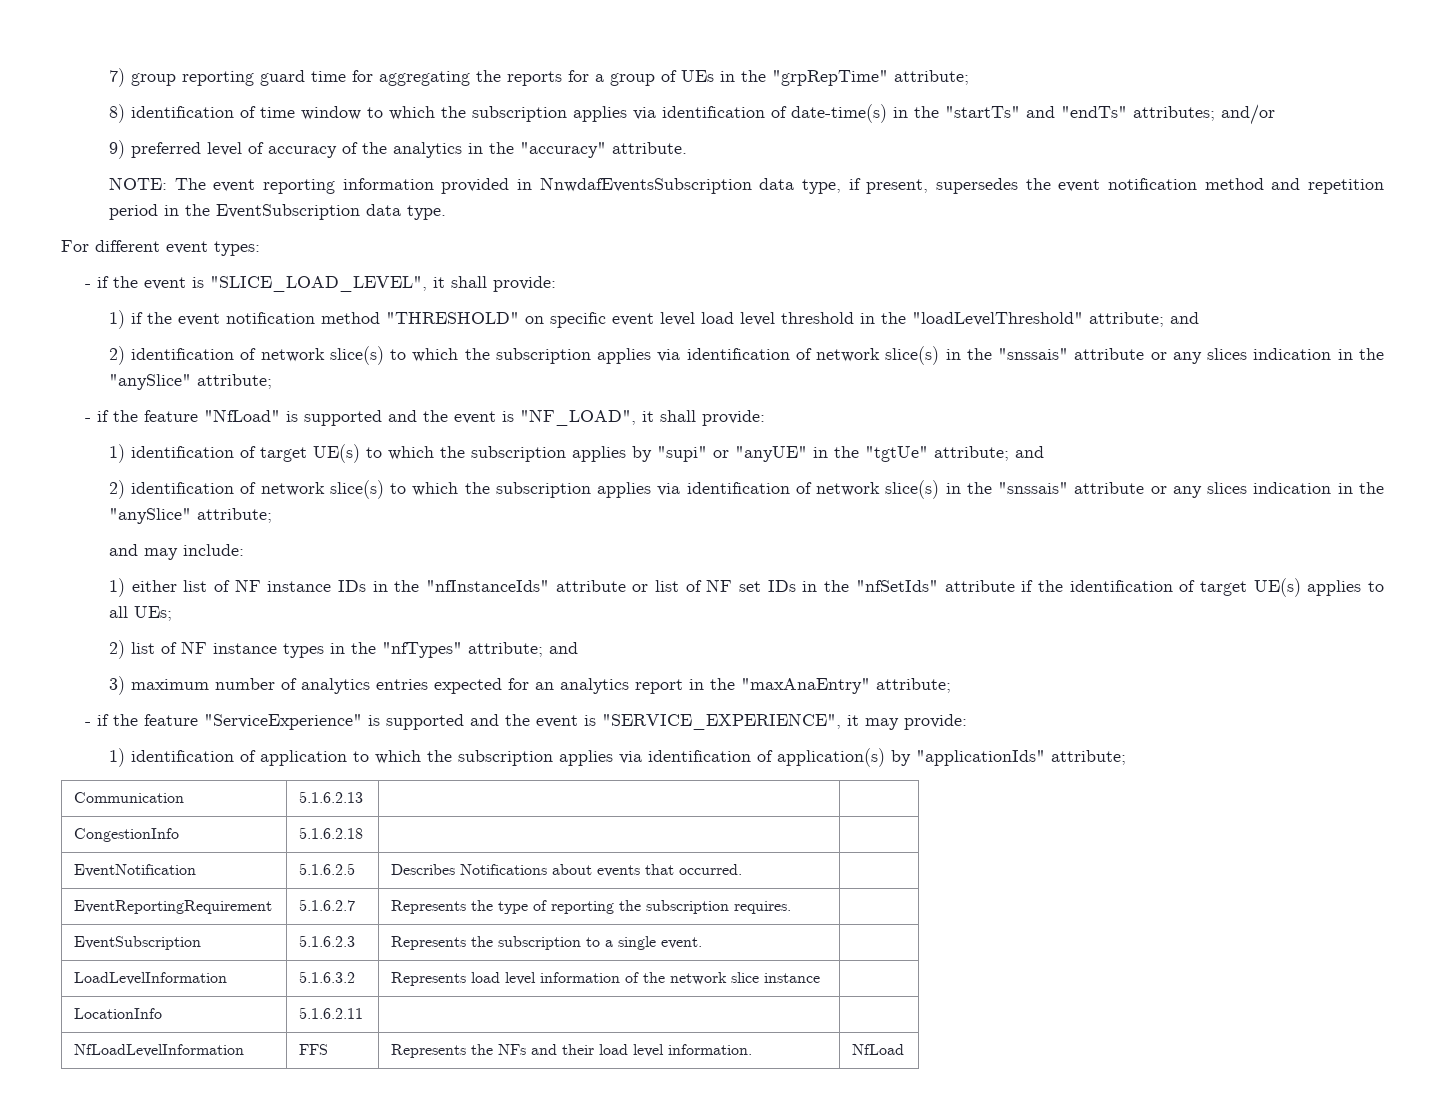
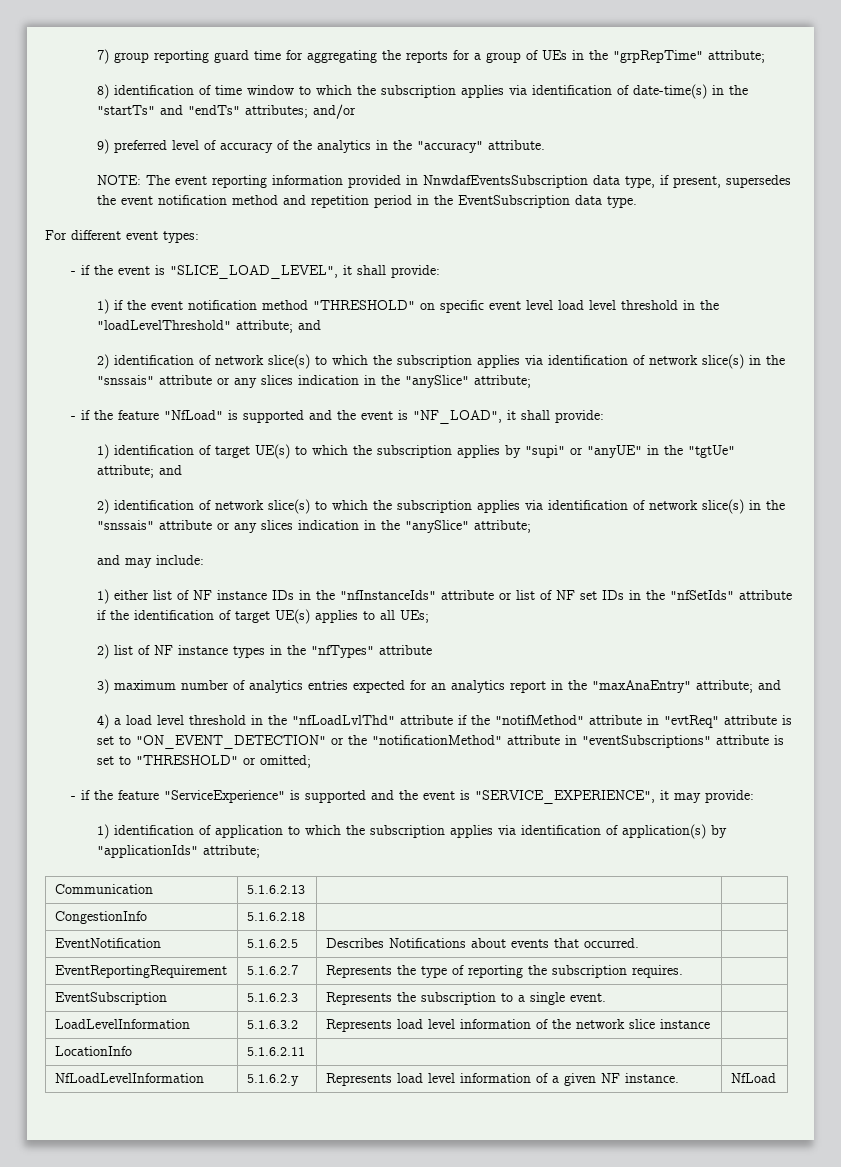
- 2) list of NF instance types in the "nfTypes" attribute; and
+ 2) list of NF instance types in the "nfTypes" attribute
- 3) maximum number of analytics entries expected for an analytics report in the "maxAnaEntry" attribute;
+ 3) maximum number of analytics entries expected for an analytics report in the "maxAnaEntry" attribute; and
+ 4) a load level threshold in the "nfLoadLvlThd" attribute if the "notifMethod" attribute in "evtReq" attribute is set to "ON_EVENT_DETECTION" or the "notificationMethod" attribute in "eventSubscriptions" attribute is set to "THRESHOLD" or omitted;
- NfLoadLevelInformation | FFS | Represents the NFs and their load level information. | NfLoad
+ NfLoadLevelInformation | 5.1.6.2.y | Represents load level information of a given NF instance. | NfLoad

